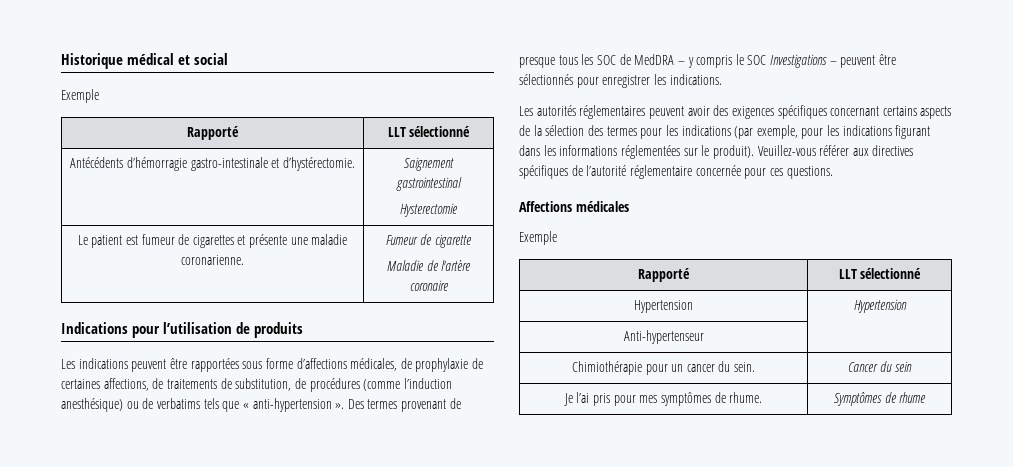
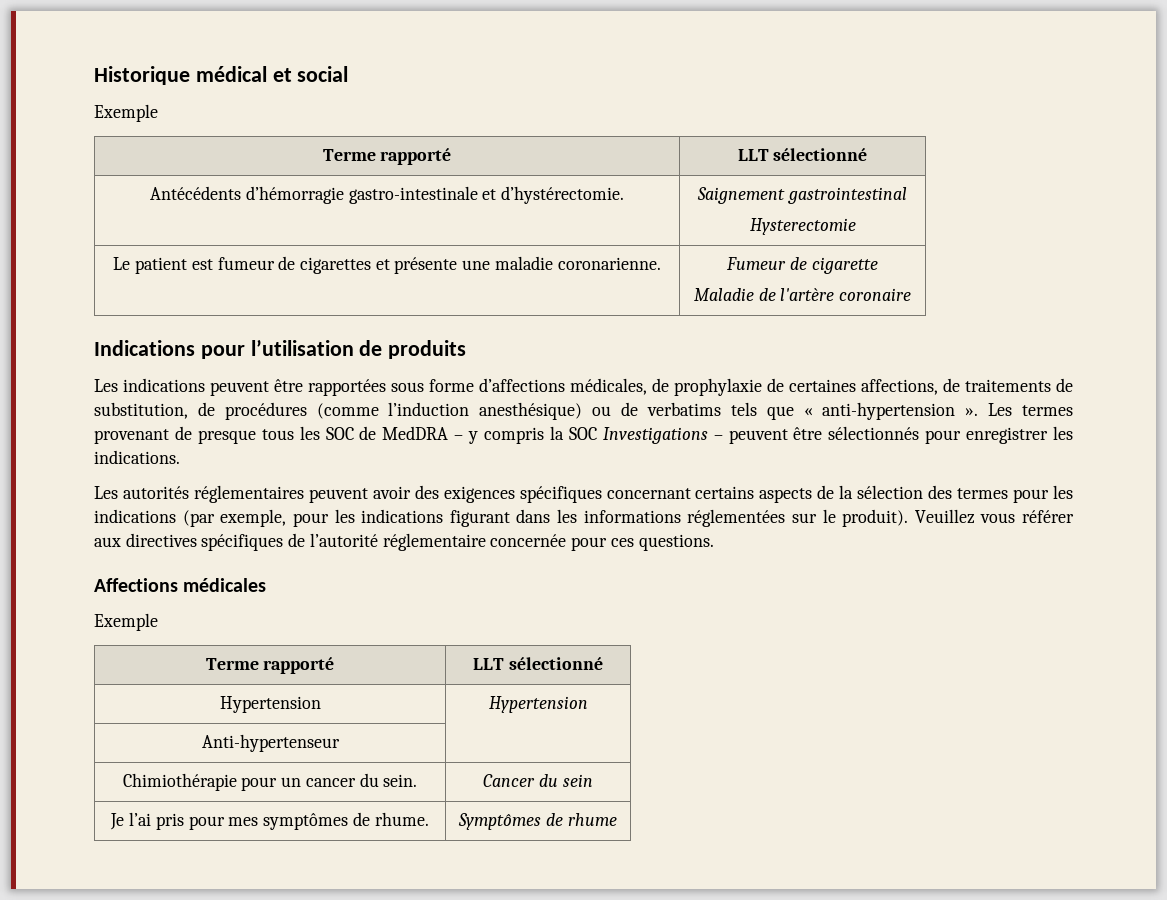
  Historique médical et social
  Exemple
- Rapporté | LLT sélectionné
+ Terme rapporté | LLT sélectionné
- Des termes provenant de presque tous les SOC de MedDRA – y compris le SOC Investigations – peuvent être sélectionnés pour enregistrer les indications.
+ Les termes provenant de presque tous les SOC de MedDRA – y compris la SOC Investigations – peuvent être sélectionnés pour enregistrer les indications.
- Veuillez-vous référer aux directives spécifiques de l’autorité réglementaire concernée pour ces questions.
+ Veuillez vous référer aux directives spécifiques de l’autorité réglementaire concernée pour ces questions.
  Affections médicales
  Exemple
- Rapporté | LLT sélectionné
+ Terme rapporté | LLT sélectionné

